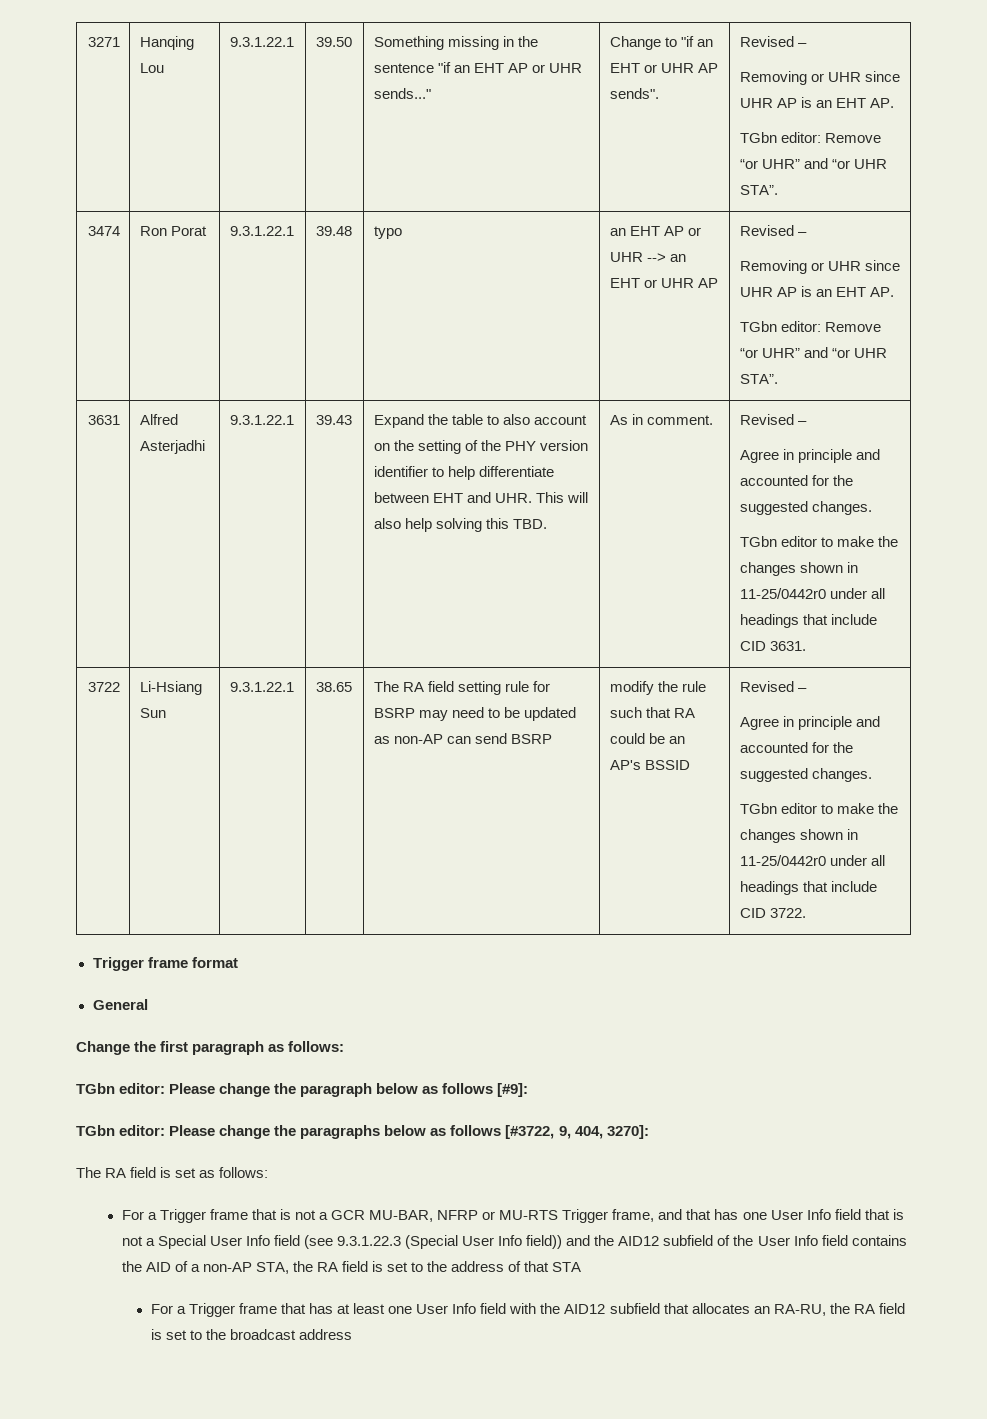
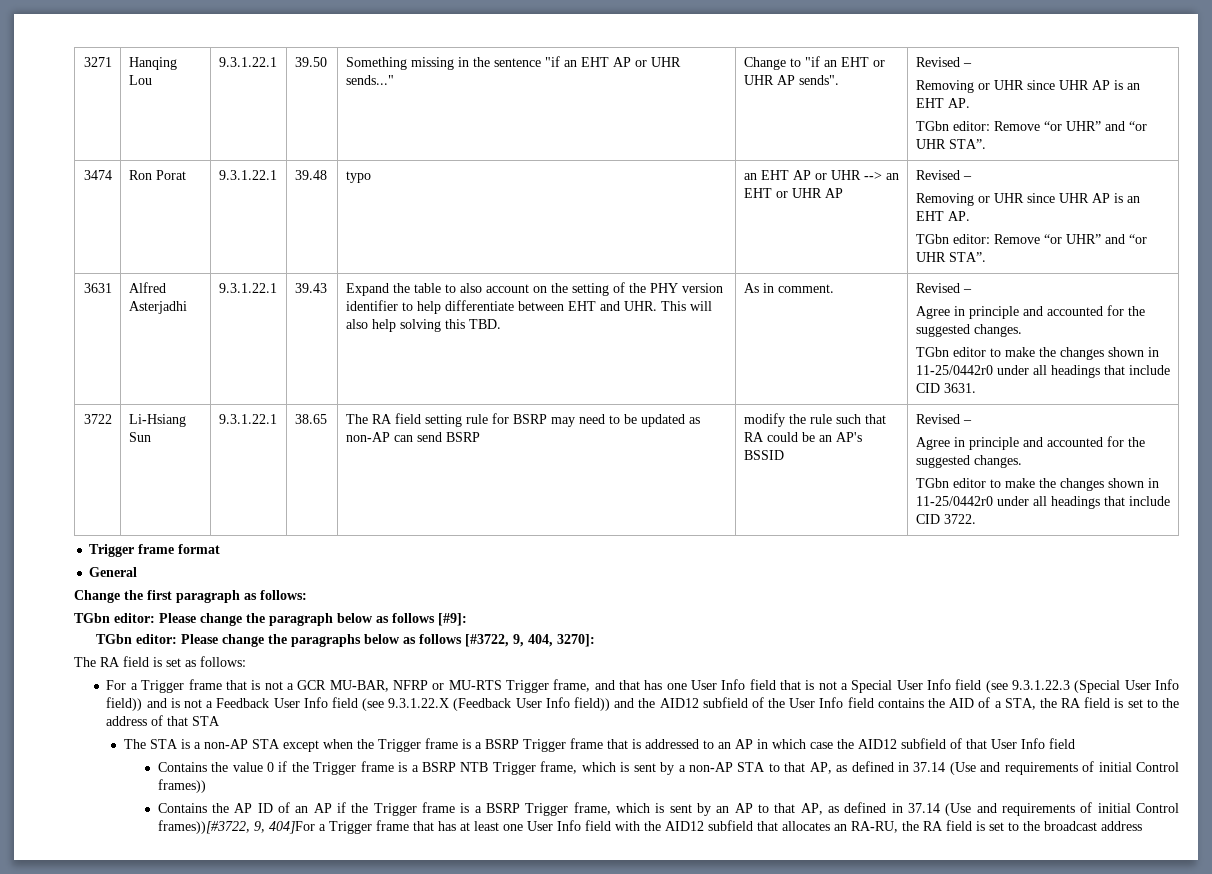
- For a Trigger frame that is not a GCR MU-BAR, NFRP or MU-RTS Trigger frame, and that has one User Info field that is not a Special User Info field (see 9.3.1.22.3 (Special User Info field)) and the AID12 subfield of the User Info field contains the AID of a non-AP STA, the RA field is set to the address of that STA
+ For a Trigger frame that is not a GCR MU-BAR, NFRP or MU-RTS Trigger frame, and that has one User Info field that is not a Special User Info field (see 9.3.1.22.3 (Special User Info field)) and is not a Feedback User Info field (see 9.3.1.22.X (Feedback User Info field)) and the AID12 subfield of the User Info field contains the AID of a STA, the RA field is set to the address of that STA
- For a Trigger frame that has at least one User Info field with the AID12 subfield that allocates an RA-RU, the RA field is set to the broadcast address
+ The STA is a non-AP STA except when the Trigger frame is a BSRP Trigger frame that is addressed to an AP in which case the AID12 subfield of that User Info field
+ Contains the value 0 if the Trigger frame is a BSRP NTB Trigger frame, which is sent by a non-AP STA to that AP, as defined in 37.14 (Use and requirements of initial Control frames))
+ Contains the AP ID of an AP if the Trigger frame is a BSRP Trigger frame, which is sent by an AP to that AP, as defined in 37.14 (Use and requirements of initial Control frames))[#3722, 9, 404]For a Trigger frame that has at least one User Info field with the AID12 subfield that allocates an RA-RU, the RA field is set to the broadcast address

